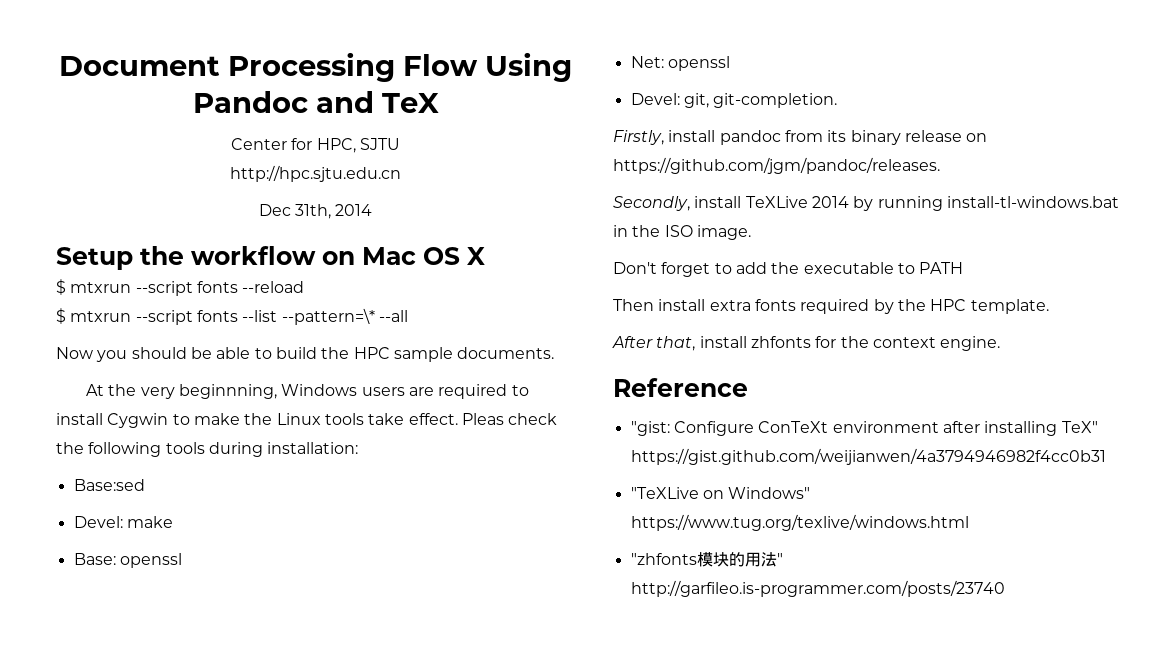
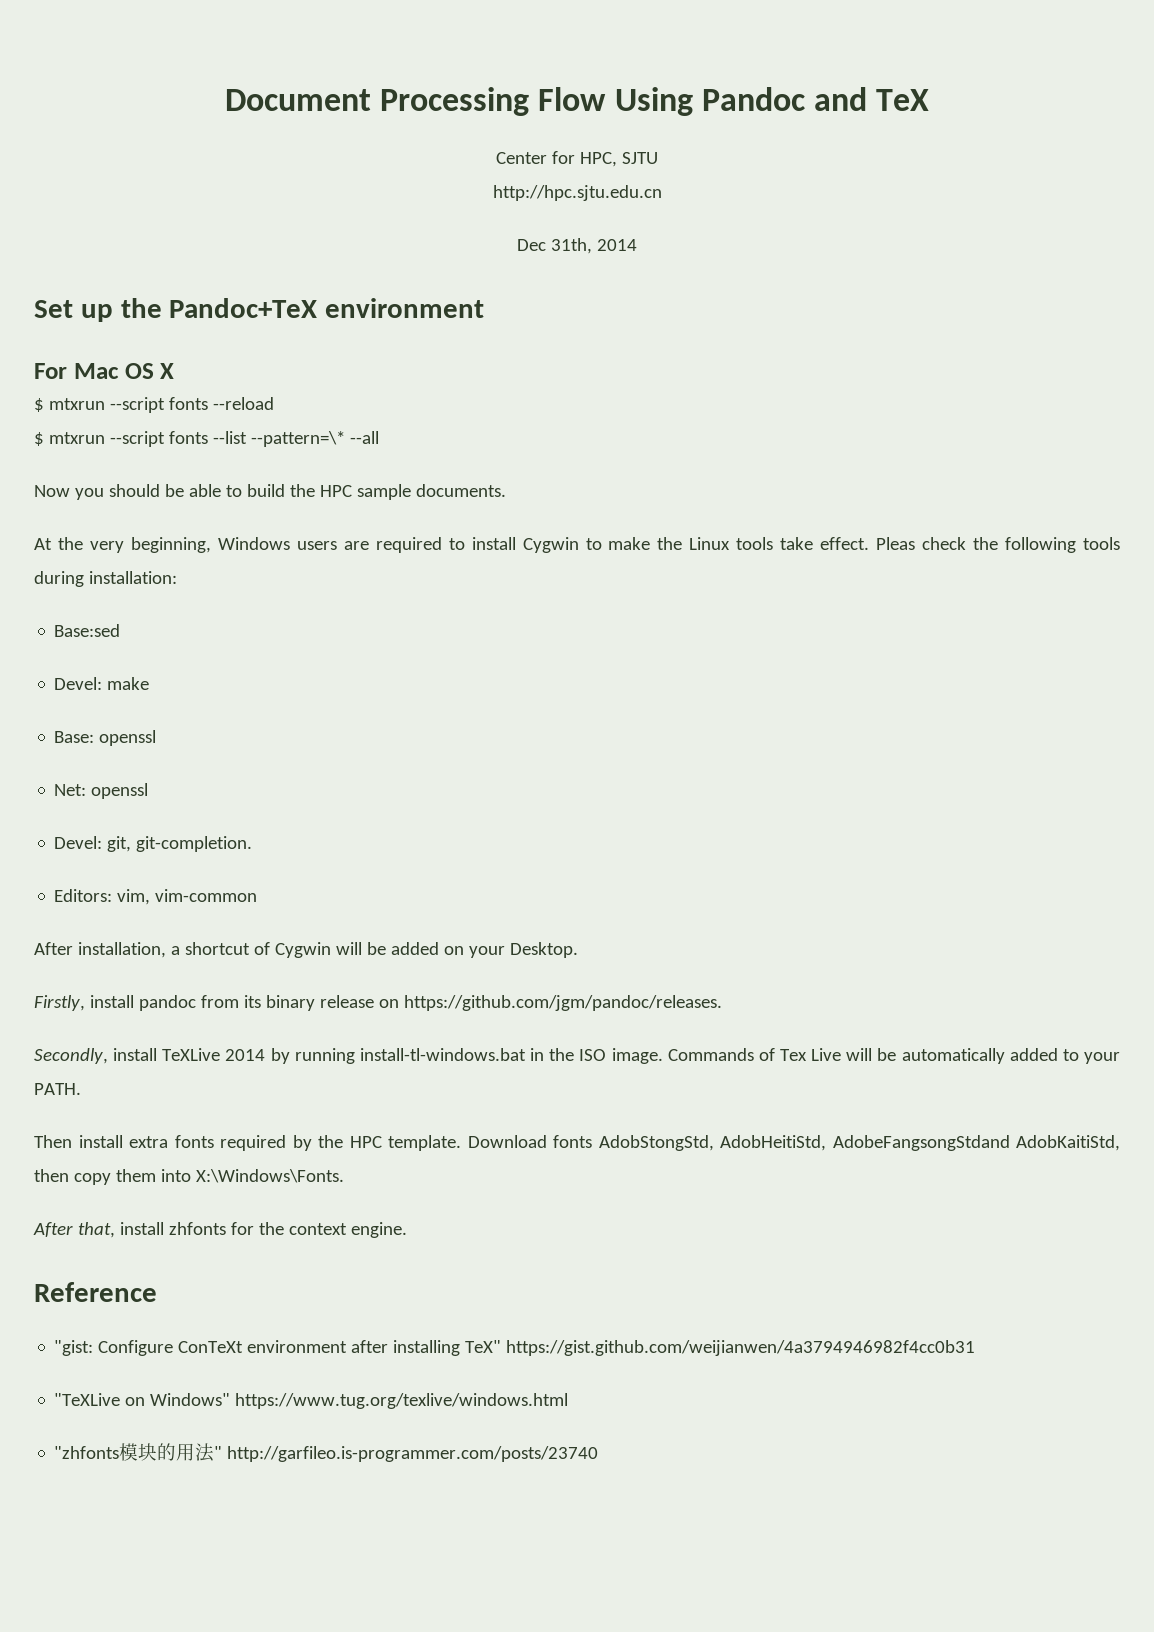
- Setup the workflow on Mac OS X
+ Set up the Pandoc+TeX environment
+ For Mac OS X
- At the very beginnning, Windows users are required to install Cygwin to make the Linux tools take effect.
+ At the very beginning, Windows users are required to install Cygwin to make the Linux tools take effect.
+ Editors: vim, vim-common
+ After installation, a shortcut of Cygwin will be added on your Desktop.
- Secondly, install TeXLive 2014 by running install-tl-windows.bat in the ISO image.
- Don't forget to add the executable to PATH
+ Secondly, install TeXLive 2014 by running install-tl-windows.bat in the ISO image. Commands of Tex Live will be automatically added to your PATH.
+ Download fonts AdobStongStd, AdobHeitiStd, AdobeFangsongStdand AdobKaitiStd, then copy them into X:\Windows\Fonts.

